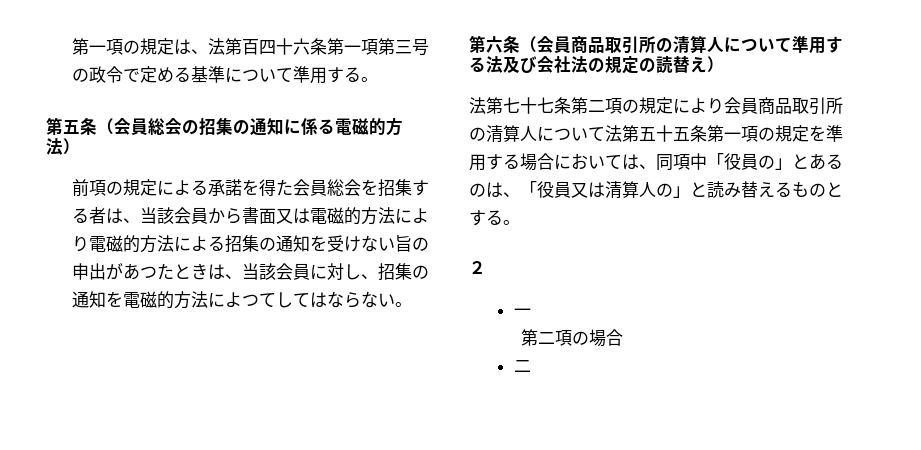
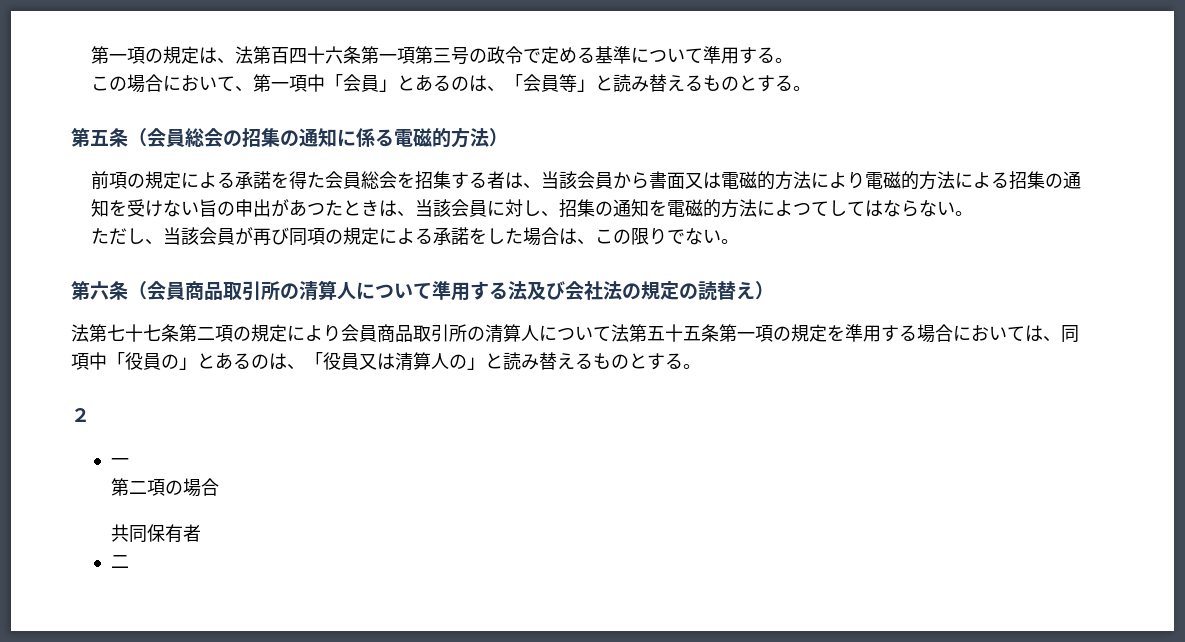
+ この場合において、第一項中「会員」とあるのは、「会員等」と読み替えるものとする。
+ ただし、当該会員が再び同項の規定による承諾をした場合は、この限りでない。
+ 共同保有者

